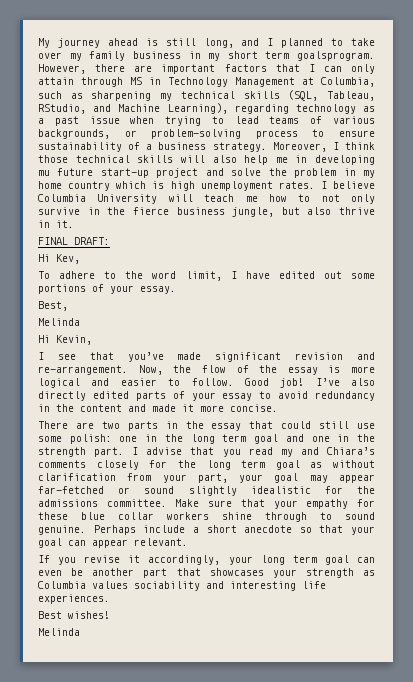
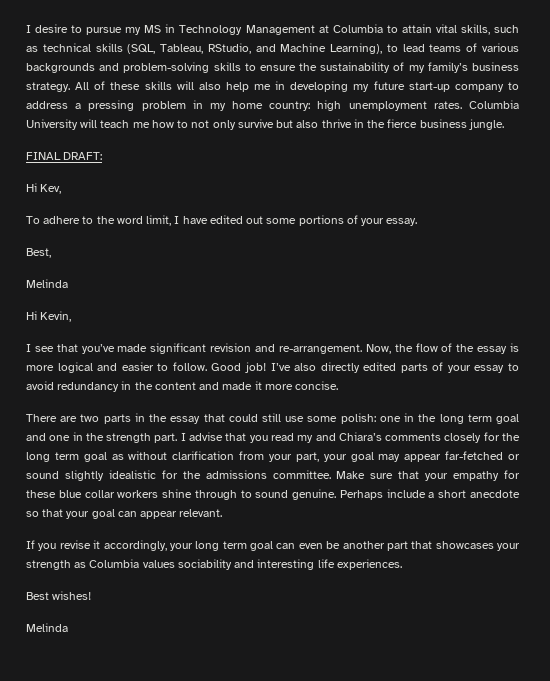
- My journey ahead is still long, and I planned to take over my family business in my short term goalsprogram. However, there are important factors that I can only attain through MS in Technology Management at Columbia, such as sharpening my technical skills (SQL, Tableau, RStudio, and Machine Learning), regarding technology as a past issue when trying to lead teams of various backgrounds, or problem-solving process to ensure sustainability of a business strategy. Moreover, I think those technical skills will also help me in developing mu future start-up project and solve the problem in my home country which is high unemployment rates.
+ I desire to pursue my MS in Technology Management at Columbia to attain vital skills, such as technical skills (SQL, Tableau, RStudio, and Machine Learning), to lead teams of various backgrounds and problem-solving skills to ensure the sustainability of my family’s business strategy. All of these skills will also help me in developing my future start-up company to address a pressing problem in my home country: high unemployment rates.
- I believe Columbia University will teach me how to not only survive in the fierce business jungle, but also thrive in it.
+ Columbia University will teach me how to not only survive but also thrive in the fierce business jungle.

